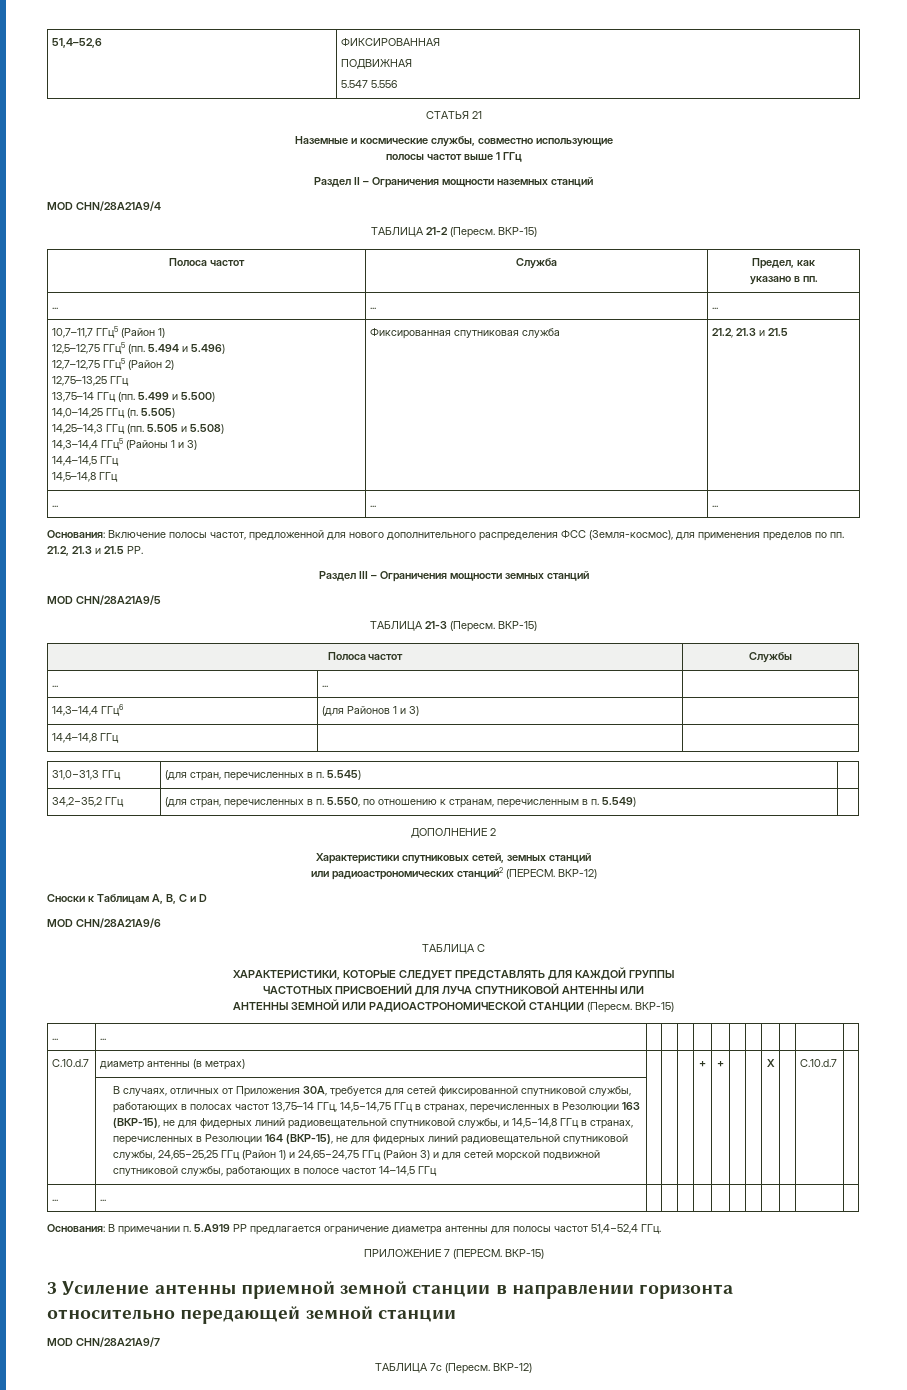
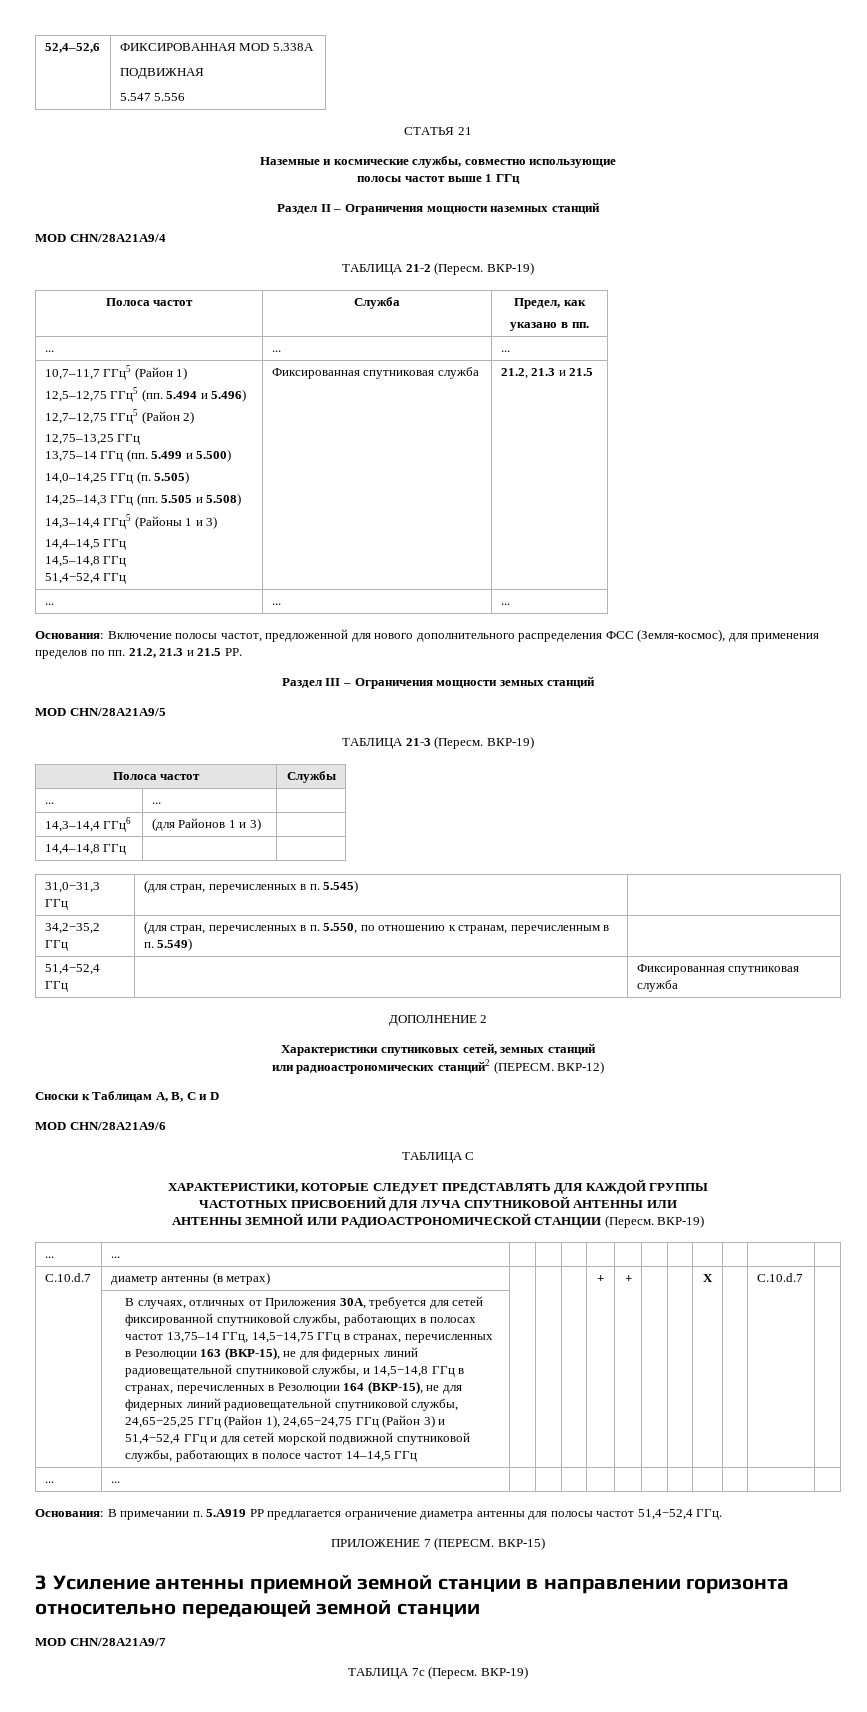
- 51,4–52,6 | ФИКСИРОВАННАЯ
+ 52,4–52,6 | ФИКСИРОВАННАЯ MOD 5.338А
- ТАБЛИЦА 21-2 (Пересм. ВКР-15)
+ ТАБЛИЦА 21-2 (Пересм. ВКР-19)
  14,4–14,5 ГГц
  14,5–14,8 ГГц
+ 51,4−52,4 ГГц
- ТАБЛИЦА 21-3 (Пересм. ВКР-15)
+ ТАБЛИЦА 21-3 (Пересм. ВКР-19)
+ 51,4−52,4 ГГц | | Фиксированная спутниковая служба
- АНТЕННЫ ЗЕМНОЙ ИЛИ РАДИОАСТРОНОМИЧЕСКОЙ СТАНЦИИ (Пересм. ВКР-15)
+ АНТЕННЫ ЗЕМНОЙ ИЛИ РАДИОАСТРОНОМИЧЕСКОЙ СТАНЦИИ (Пересм. ВКР-19)
- В случаях, отличных от Приложения 30A, требуется для сетей фиксированной спутниковой службы, работающих в полосах частот 13,75–14 ГГц, 14,5−14,75 ГГц в странах, перечисленных в Резолюции 163 (ВКР-15), не для фидерных линий радиовещательной спутниковой службы, и 14,5−14,8 ГГц в странах, перечисленных в Резолюции 164 (ВКР-15), не для фидерных линий радиовещательной спутниковой службы, 24,65−25,25 ГГц (Район 1) и 24,65−24,75 ГГц (Район 3) и для сетей морской подвижной спутниковой службы, работающих в полосе частот 14–14,5 ГГц
+ В случаях, отличных от Приложения 30A, требуется для сетей фиксированной спутниковой службы, работающих в полосах частот 13,75–14 ГГц, 14,5−14,75 ГГц в странах, перечисленных в Резолюции 163 (ВКР-15), не для фидерных линий радиовещательной спутниковой службы, и 14,5−14,8 ГГц в странах, перечисленных в Резолюции 164 (ВКР-15), не для фидерных линий радиовещательной спутниковой службы, 24,65−25,25 ГГц (Район 1), 24,65−24,75 ГГц (Район 3) и 51,4−52,4 ГГц и для сетей морской подвижной спутниковой службы, работающих в полосе частот 14–14,5 ГГц
- ТАБЛИЦА 7с (Пересм. ВКР-12)
+ ТАБЛИЦА 7с (Пересм. ВКР-19)

